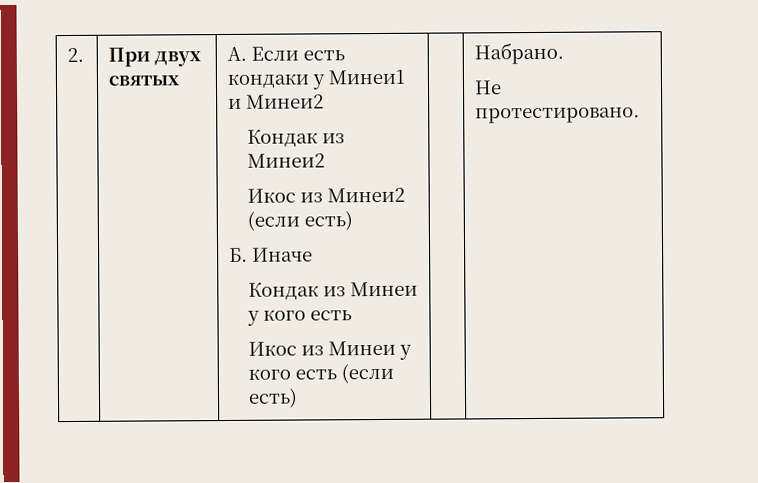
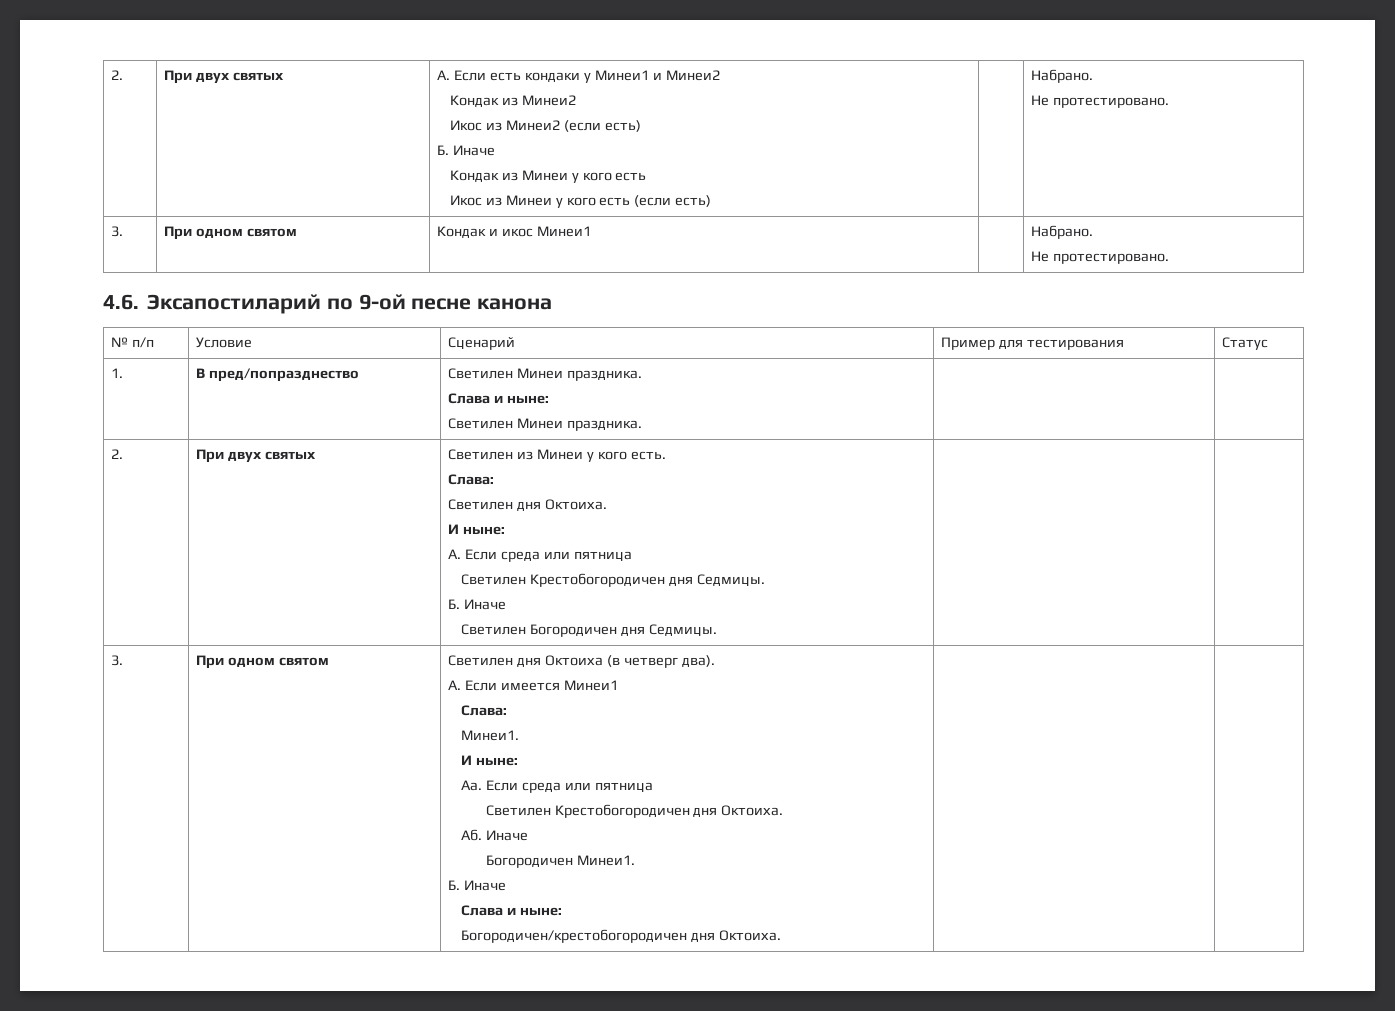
+ 3. | При одном святом | Кондак и икос Минеи1 | | Набрано.
+ Не протестировано.
+ 4.6. Эксапостиларий по 9-ой песне канона
+ № п/п | Условие | Сценарий | Пример для тестирования | Статус
+ 1. | В пред/попразднество | Светилен Минеи праздника.
+ Слава и ныне:
+ Светилен Минеи праздника. | |
+ 2. | При двух святых | Светилен из Минеи у кого есть.
+ Слава:
+ Светилен дня Октоиха.
+ И ныне:
+ А. Если среда или пятница
+ Светилен Крестобогородичен дня Седмицы.
+ Б. Иначе
+ Светилен Богородичен дня Седмицы. | |
+ 3. | При одном святом | Светилен дня Октоиха (в четверг два).
+ А. Если имеется Минеи1
+ Слава:
+ Минеи1.
+ И ныне:
+ Аа. Если среда или пятница
+ Светилен Крестобогородичен дня Октоиха.
+ Аб. Иначе
+ Богородичен Минеи1.
+ Б. Иначе
+ Слава и ныне:
+ Богородичен/крестобогородичен дня Октоиха. | |

